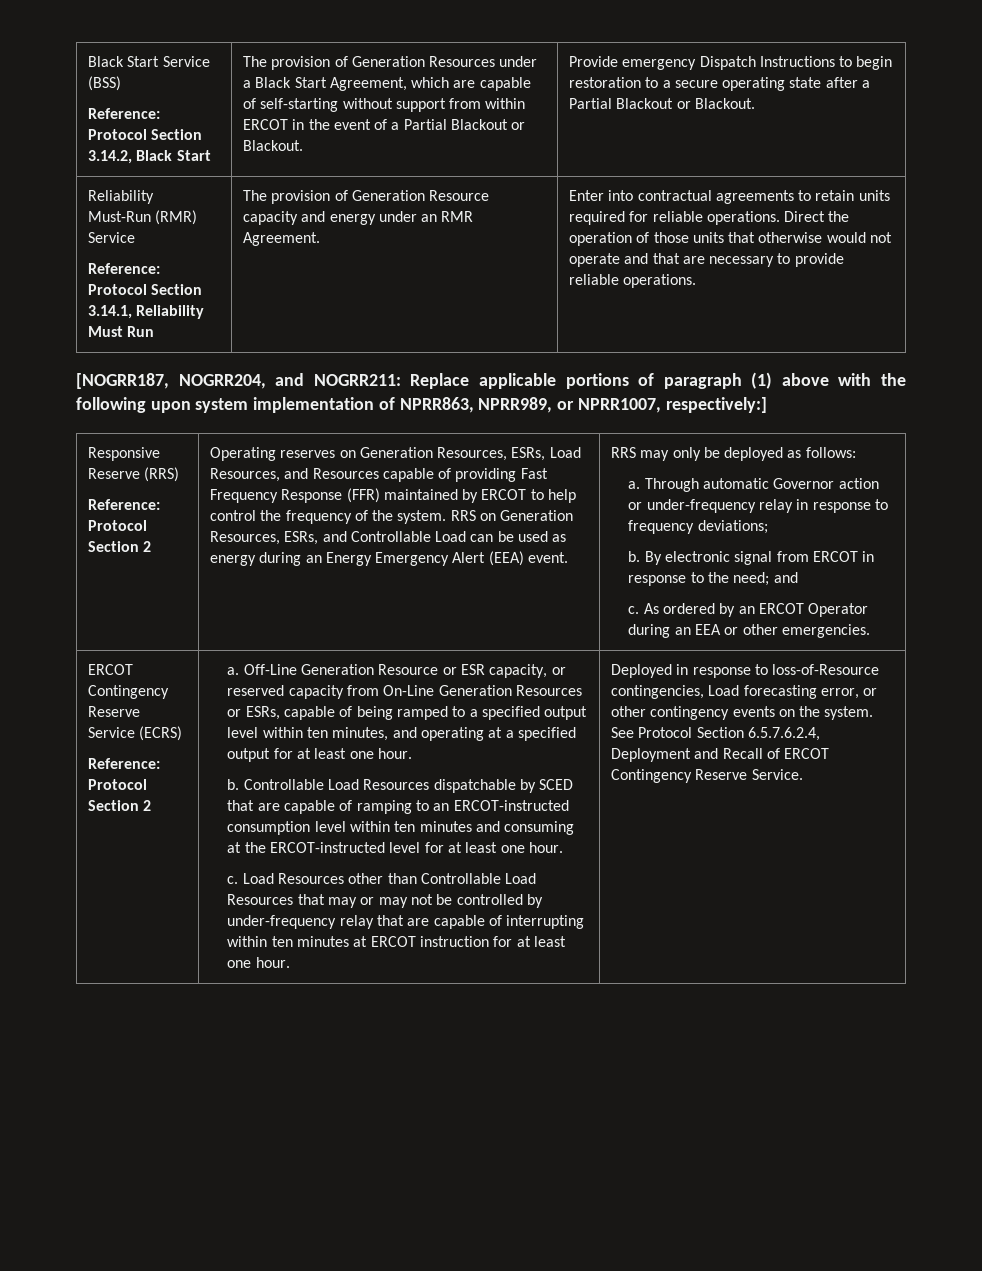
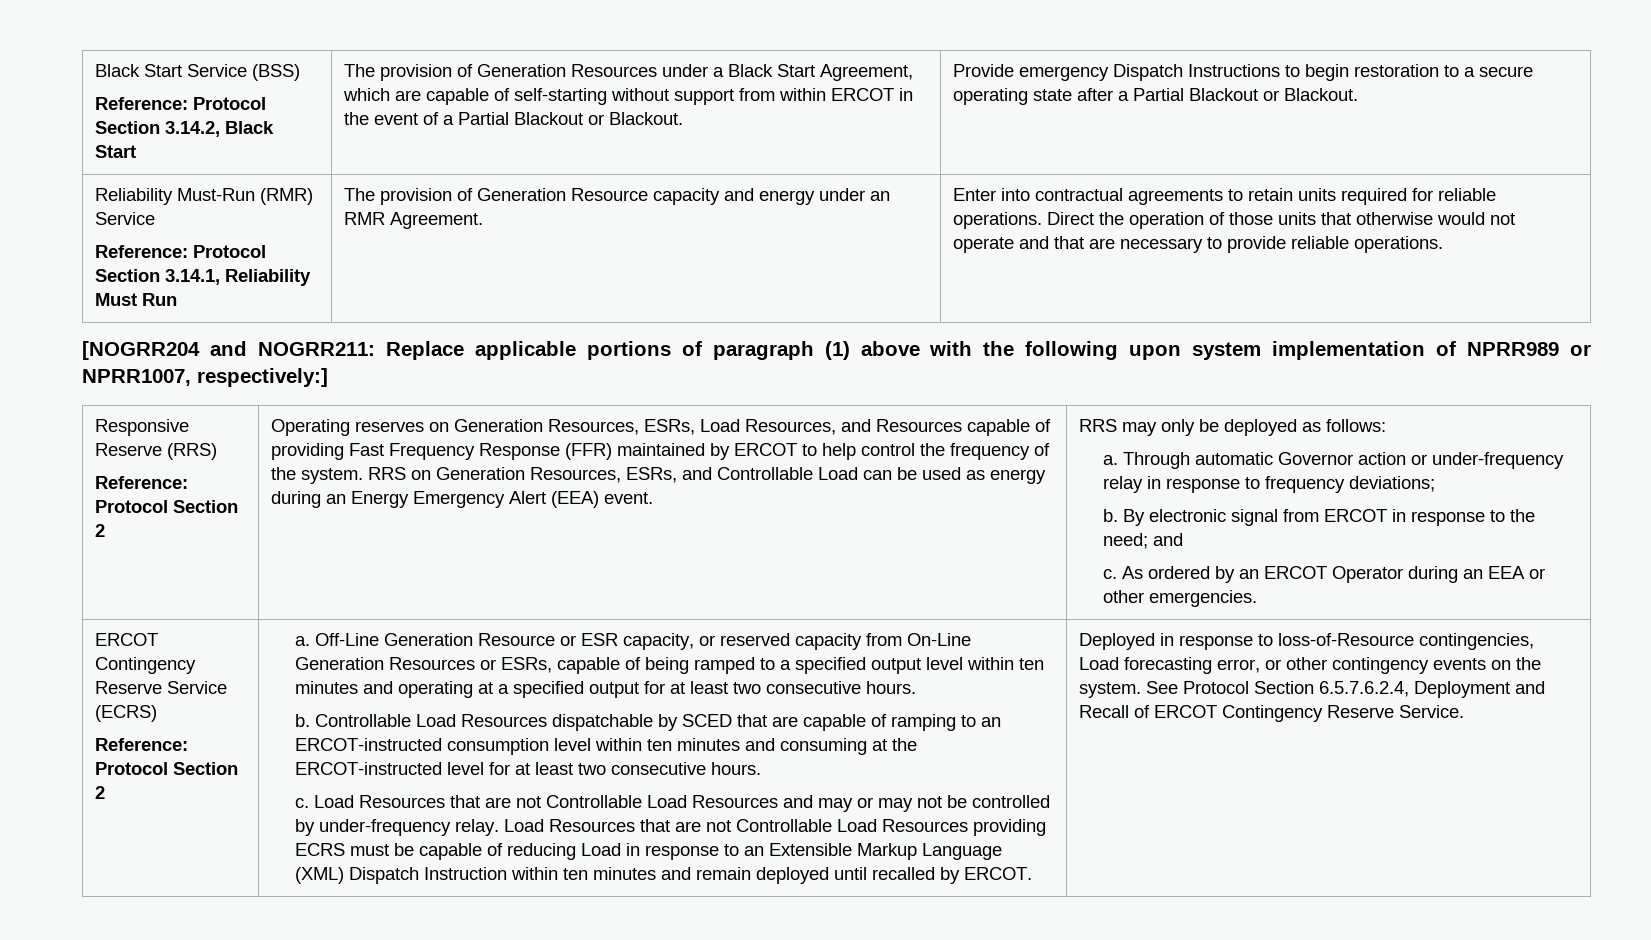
- [NOGRR187, NOGRR204, and NOGRR211: Replace applicable portions of paragraph (1) above with the following upon system implementation of NPRR863, NPRR989, or NPRR1007, respectively:]
+ [NOGRR204 and NOGRR211: Replace applicable portions of paragraph (1) above with the following upon system implementation of NPRR989 or NPRR1007, respectively:]
- Off-Line Generation Resource or ESR capacity, or reserved capacity from On-Line Generation Resources or ESRs, capable of being ramped to a specified output level within ten minutes, and operating at a specified output for at least one hour.
+ Off-Line Generation Resource or ESR capacity, or reserved capacity from On-Line Generation Resources or ESRs, capable of being ramped to a specified output level within ten minutes and operating at a specified output for at least two consecutive hours.
- Controllable Load Resources dispatchable by SCED that are capable of ramping to an ERCOT-instructed consumption level within ten minutes and consuming at the ERCOT-instructed level for at least one hour.
+ Controllable Load Resources dispatchable by SCED that are capable of ramping to an ERCOT-instructed consumption level within ten minutes and consuming at the ERCOT-instructed level for at least two consecutive hours.
- Load Resources other than Controllable Load Resources that may or may not be controlled by under-frequency relay that are capable of interrupting within ten minutes at ERCOT instruction for at least one hour.
+ Load Resources that are not Controllable Load Resources and may or may not be controlled by under-frequency relay. Load Resources that are not Controllable Load Resources providing ECRS must be capable of reducing Load in response to an Extensible Markup Language (XML) Dispatch Instruction within ten minutes and remain deployed until recalled by ERCOT.

